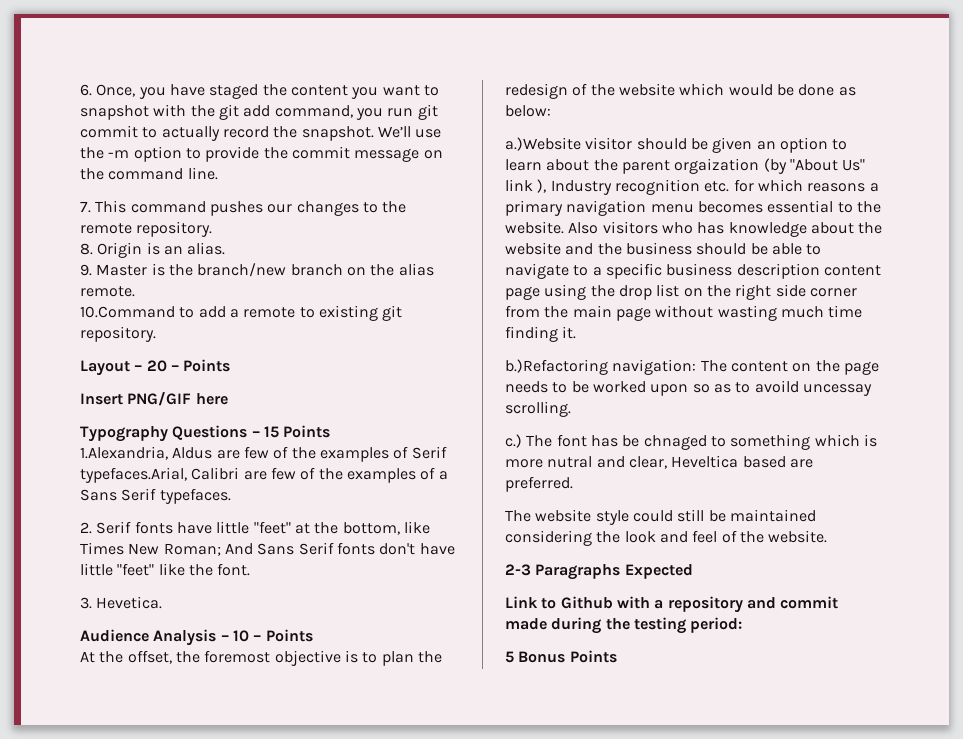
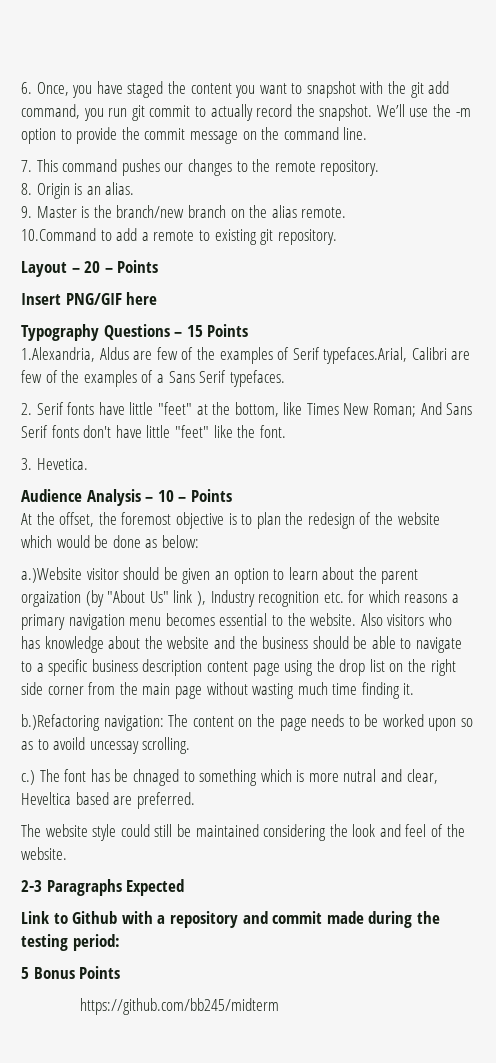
+ https://github.com/bb245/midterm

